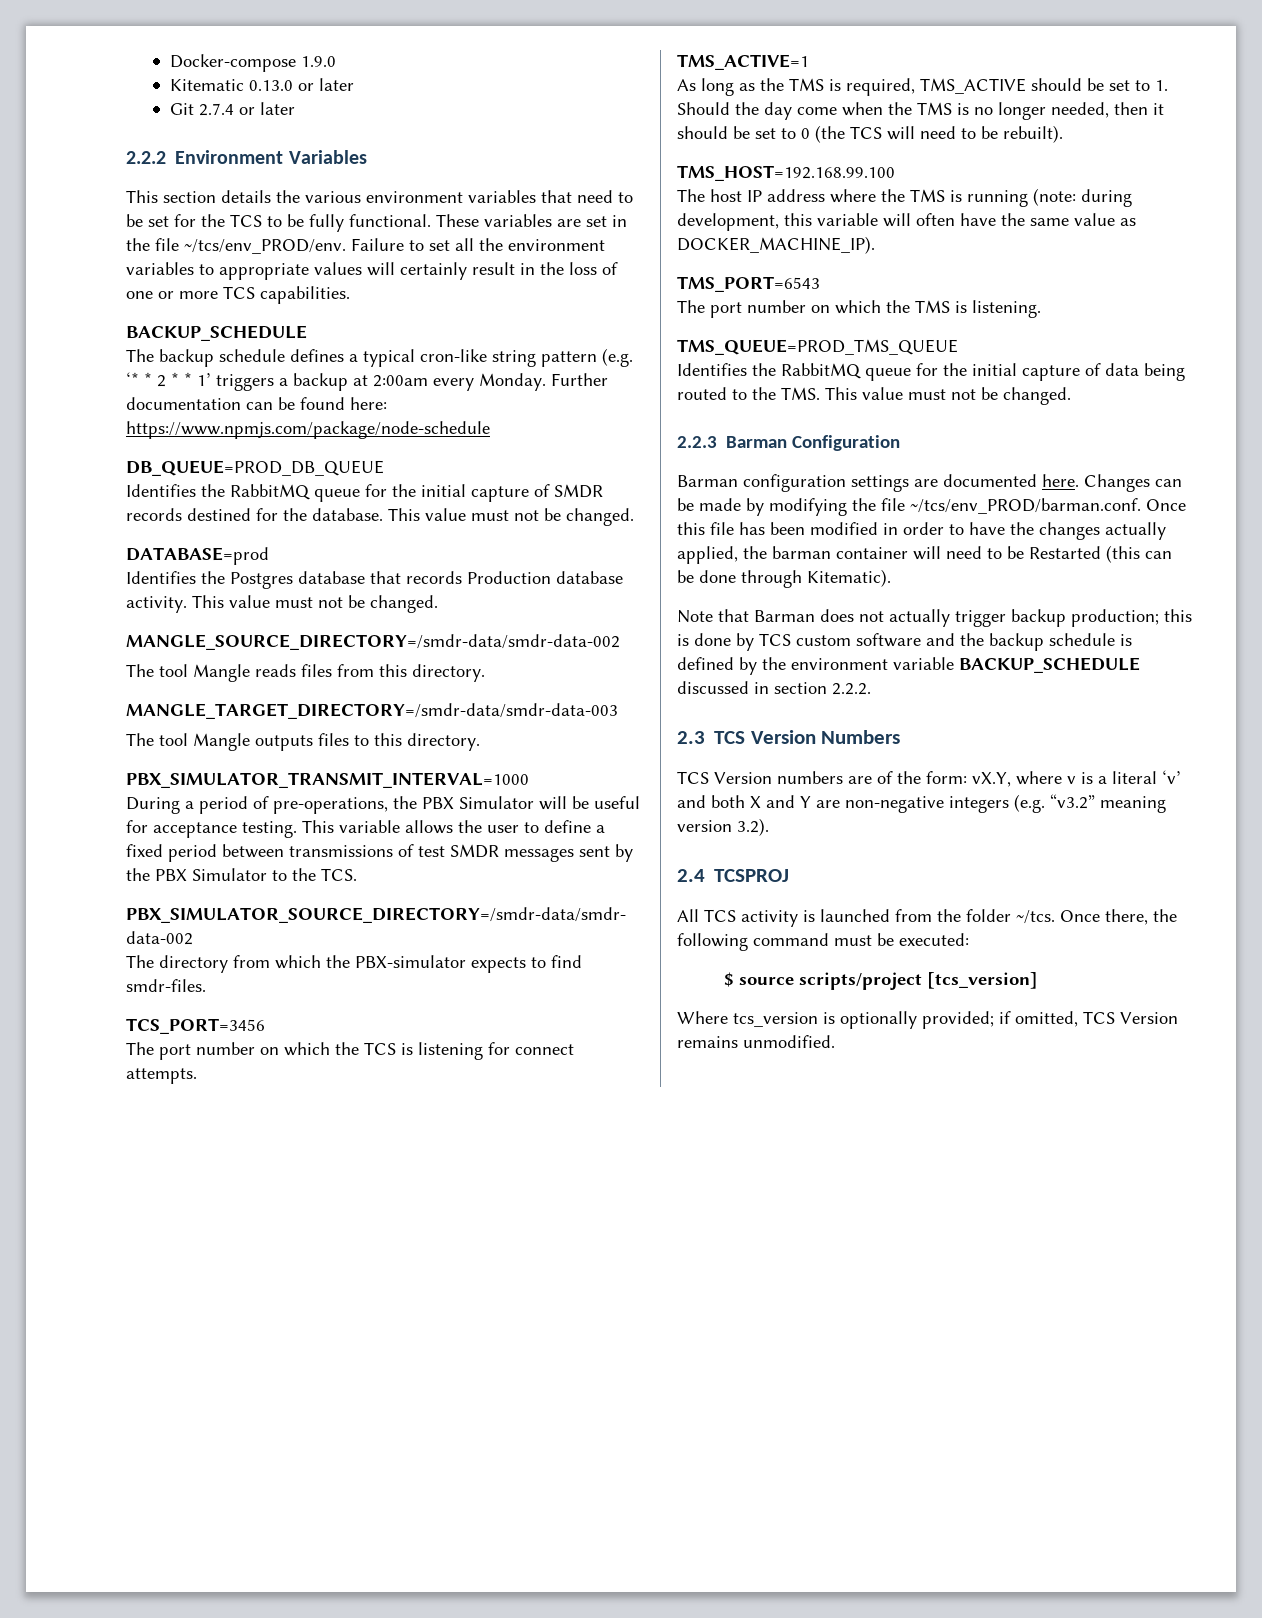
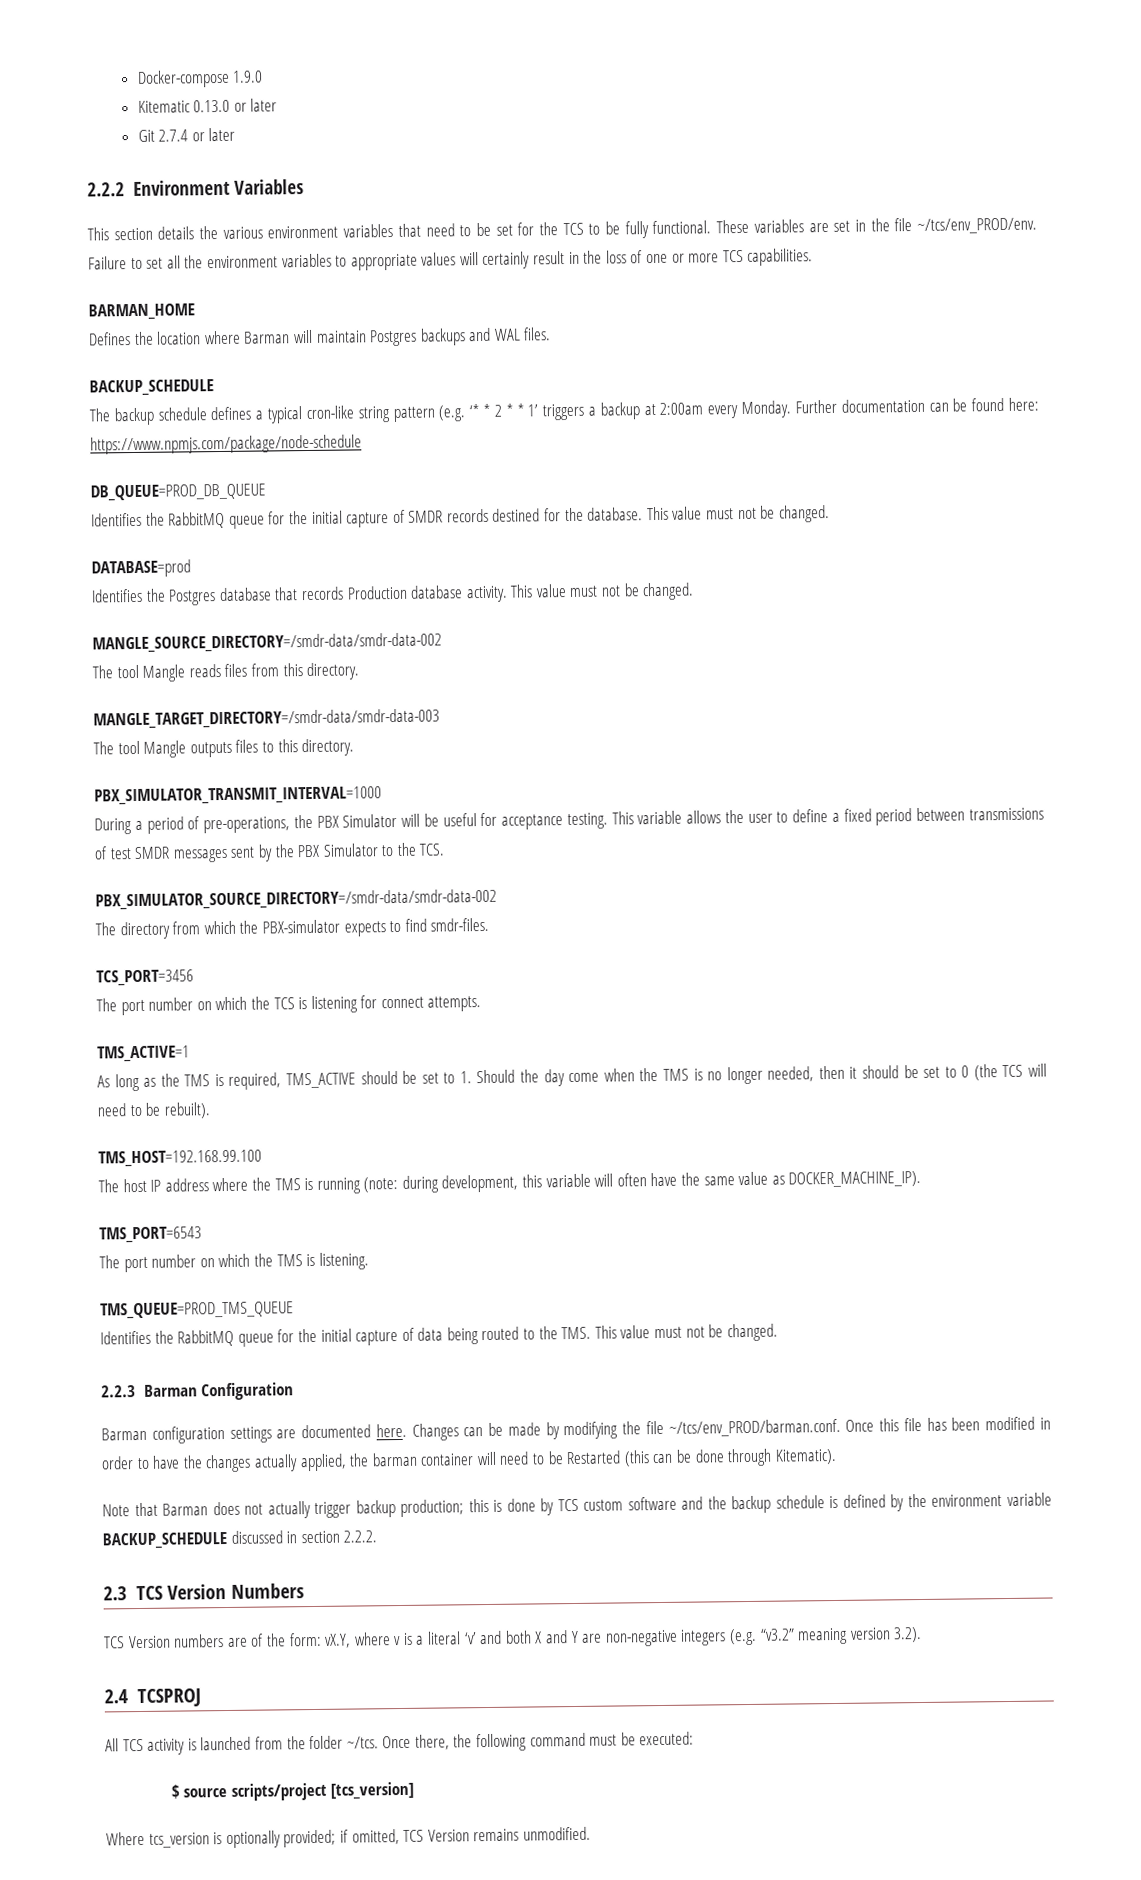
+ BARMAN_HOME
+ Defines the location where Barman will maintain Postgres backups and WAL files.

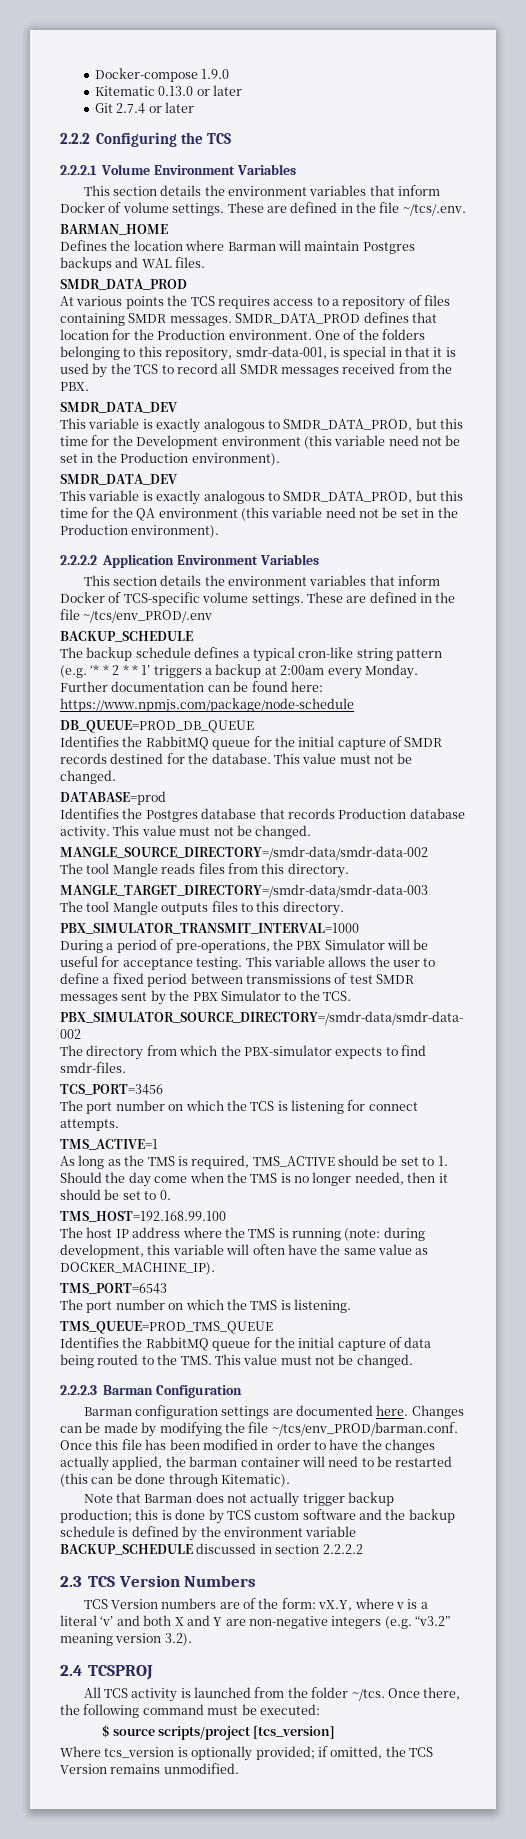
- 2.2.2 Environment Variables
- This section details the various environment variables that need to be set for the TCS to be fully functional. These variables are set in the file ~/tcs/env_PROD/env. Failure to set all the environment variables to appropriate values will certainly result in the loss of one or more TCS capabilities.
+ 2.2.2 Configuring the TCS
+ 2.2.2.1 Volume Environment Variables
+ This section details the environment variables that inform Docker of volume settings. These are defined in the file ~/tcs/.env.
  Defines the location where Barman will maintain Postgres backups and WAL files.
+ SMDR_DATA_PROD
+ At various points the TCS requires access to a repository of files containing SMDR messages. SMDR_DATA_PROD defines that location for the Production environment. One of the folders belonging to this repository, smdr-data-001, is special in that it is used by the TCS to record all SMDR messages received from the PBX.
+ SMDR_DATA_DEV
+ This variable is exactly analogous to SMDR_DATA_PROD, but this time for the Development environment (this variable need not be set in the Production environment).
+ SMDR_DATA_DEV
+ This variable is exactly analogous to SMDR_DATA_PROD, but this time for the QA environment (this variable need not be set in the Production environment).
+ 2.2.2.2 Application Environment Variables
+ This section details the environment variables that inform Docker of TCS-specific volume settings. These are defined in the file ~/tcs/env_PROD/.env
- As long as the TMS is required, TMS_ACTIVE should be set to 1. Should the day come when the TMS is no longer needed, then it should be set to 0 (the TCS will need to be rebuilt).
+ As long as the TMS is required, TMS_ACTIVE should be set to 1. Should the day come when the TMS is no longer needed, then it should be set to 0.
- 2.2.3 Barman Configuration
+ 2.2.2.3 Barman Configuration
- Changes can be made by modifying the file ~/tcs/env_PROD/barman.conf. Once this file has been modified in order to have the changes actually applied, the barman container will need to be Restarted (this can be done through Kitematic).
+ Changes can be made by modifying the file ~/tcs/env_PROD/barman.conf. Once this file has been modified in order to have the changes actually applied, the barman container will need to be restarted (this can be done through Kitematic).
- Note that Barman does not actually trigger backup production; this is done by TCS custom software and the backup schedule is defined by the environment variable BACKUP_SCHEDULE discussed in section 2.2.2.
+ Note that Barman does not actually trigger backup production; this is done by TCS custom software and the backup schedule is defined by the environment variable BACKUP_SCHEDULE discussed in section 2.2.2.2
- Where tcs_version is optionally provided; if omitted, TCS Version remains unmodified.
+ Where tcs_version is optionally provided; if omitted, the TCS Version remains unmodified.

